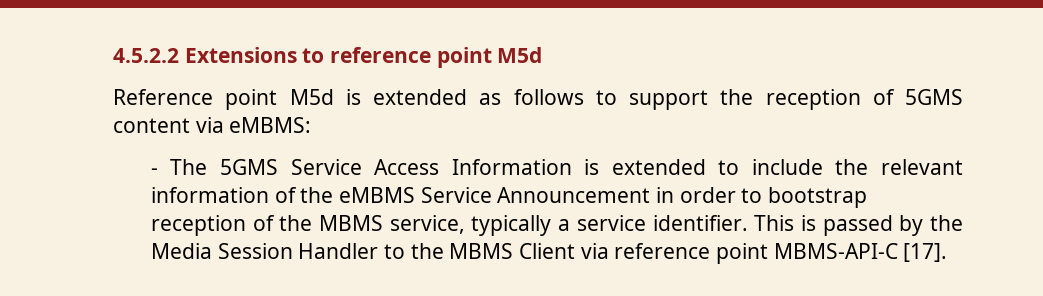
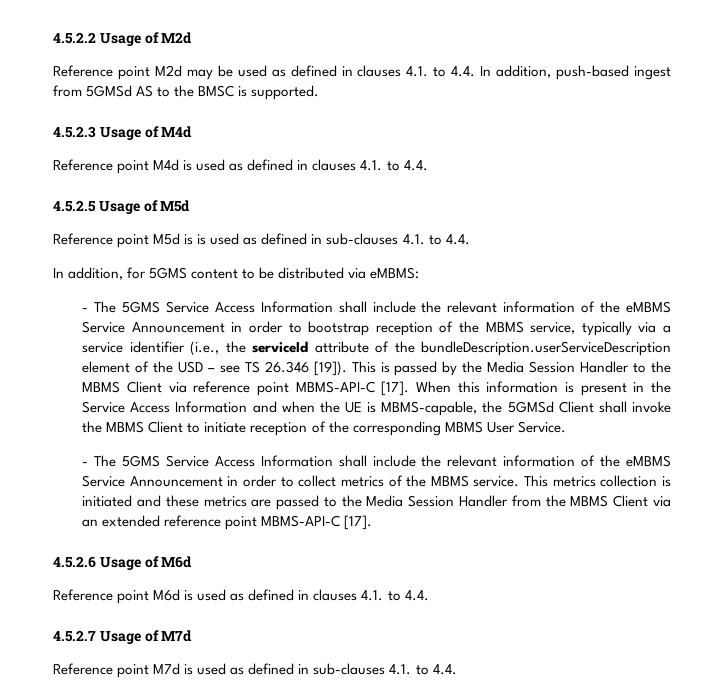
- 4.5.2.2 Extensions to reference point M5d
+ 4.5.2.2 Usage of M2d
+ Reference point M2d may be used as defined in clauses 4.1. to 4.4. In addition, push-based ingest from 5GMSd AS to the BMSC is supported.
+ 4.5.2.3 Usage of M4d
+ Reference point M4d is used as defined in clauses 4.1. to 4.4.
+ 4.5.2.5 Usage of M5d
- Reference point M5d is extended as follows to support the reception of 5GMS content via eMBMS:
+ Reference point M5d is is used as defined in sub-clauses 4.1. to 4.4.
+ In addition, for 5GMS content to be distributed via eMBMS:
- - The 5GMS Service Access Information is extended to include the relevant information of the eMBMS Service Announcement in order to bootstrap reception of the MBMS service, typically a service identifier.
+ - The 5GMS Service Access Information shall include the relevant information of the eMBMS Service Announcement in order to bootstrap reception of the MBMS service, typically via a service identifier (i.e., the serviceId attribute of the bundleDescription.userServiceDescription element of the USD – see TS 26.346 [19]).
+ When this information is present in the Service Access Information and when the UE is MBMS-capable, the 5GMSd Client shall invoke the MBMS Client to initiate reception of the corresponding MBMS User Service.
+ - The 5GMS Service Access Information shall include the relevant information of the eMBMS Service Announcement in order to collect metrics of the MBMS service. This metrics collection is initiated and these metrics are passed to the Media Session Handler from the MBMS Client via an extended reference point MBMS-API-C [17].
+ 4.5.2.6 Usage of M6d
+ Reference point M6d is used as defined in clauses 4.1. to 4.4.
+ 4.5.2.7 Usage of M7d
+ Reference point M7d is used as defined in sub-clauses 4.1. to 4.4.

